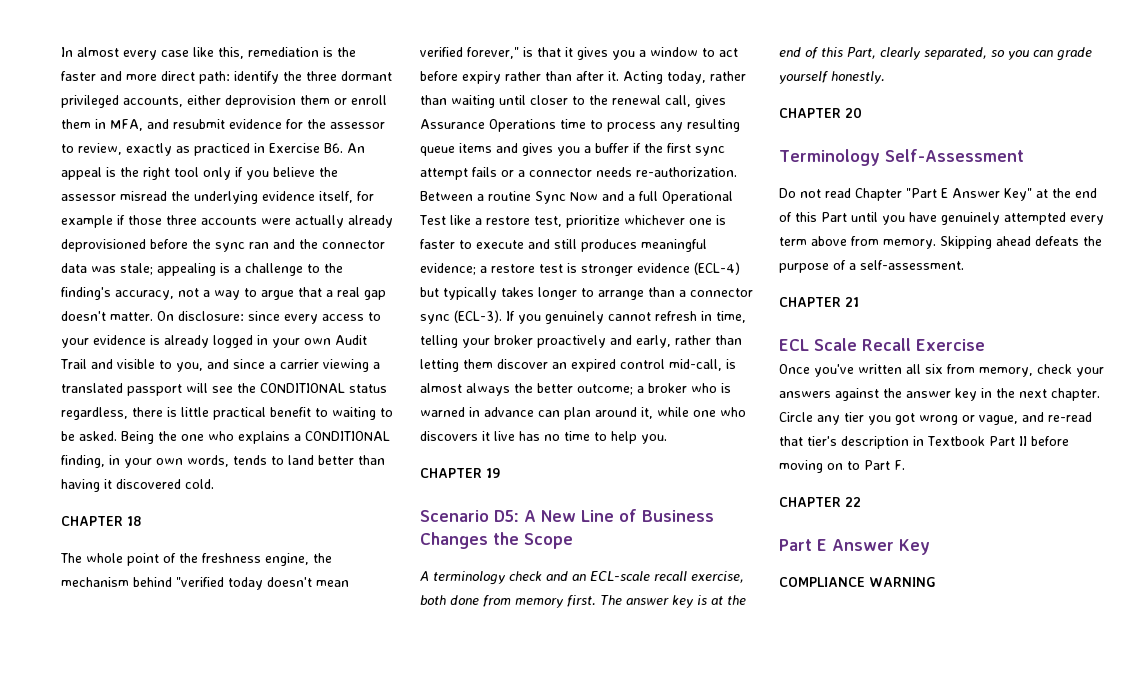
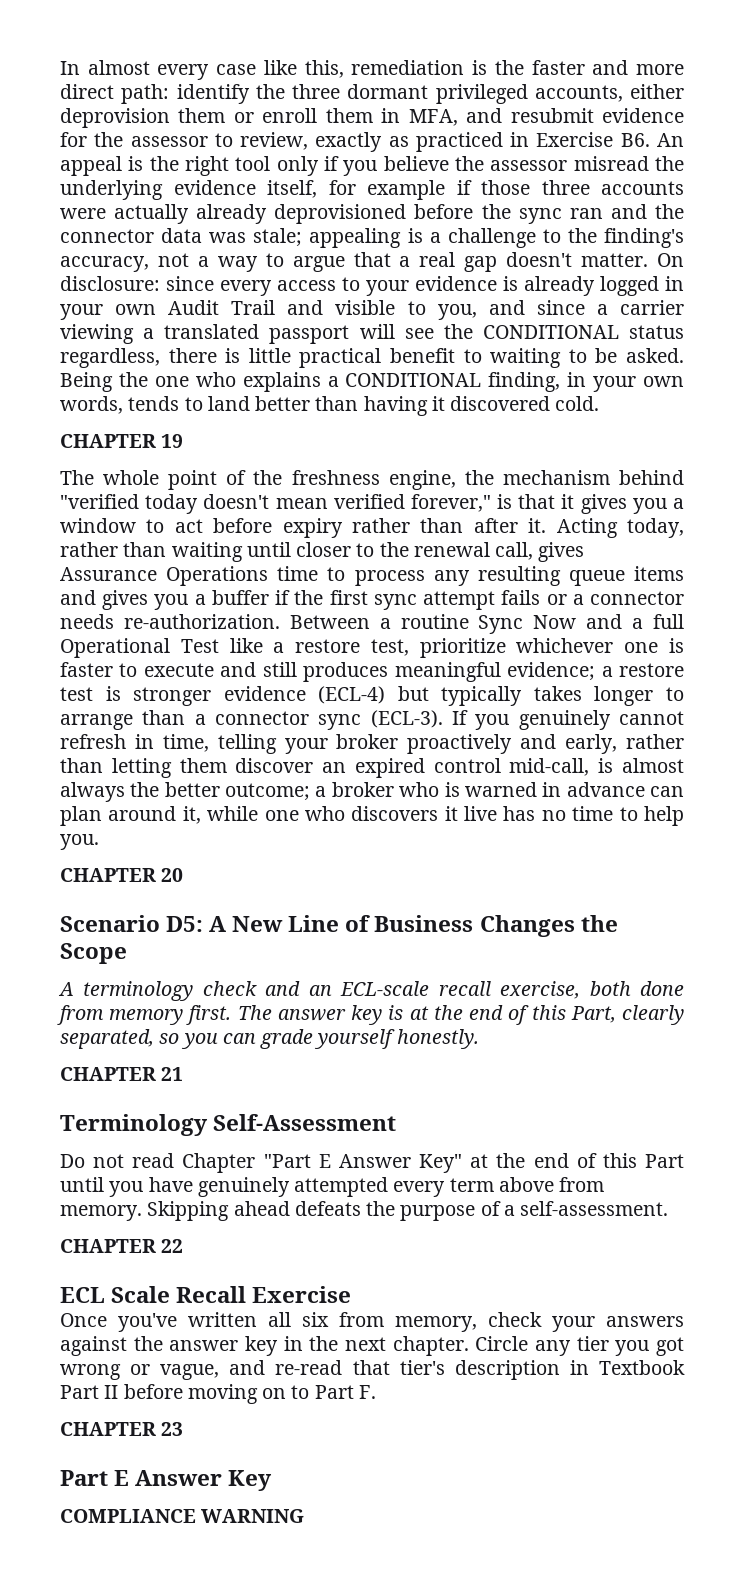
- CHAPTER 18
+ CHAPTER 19
- CHAPTER 19
+ CHAPTER 20
- CHAPTER 20
+ CHAPTER 21
- CHAPTER 21
+ CHAPTER 22
- CHAPTER 22
+ CHAPTER 23

